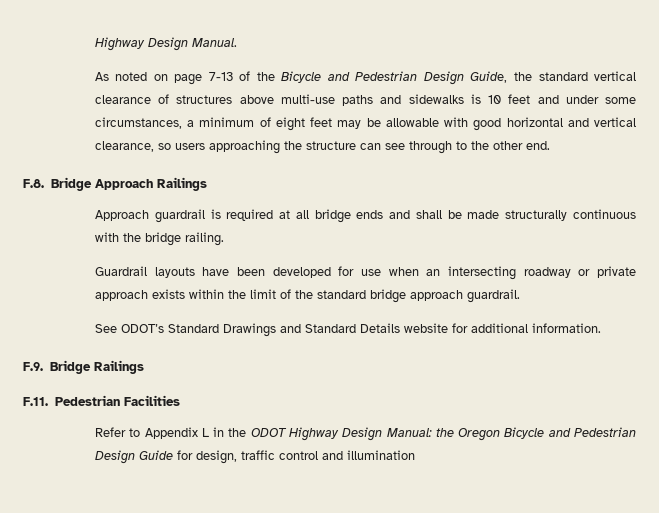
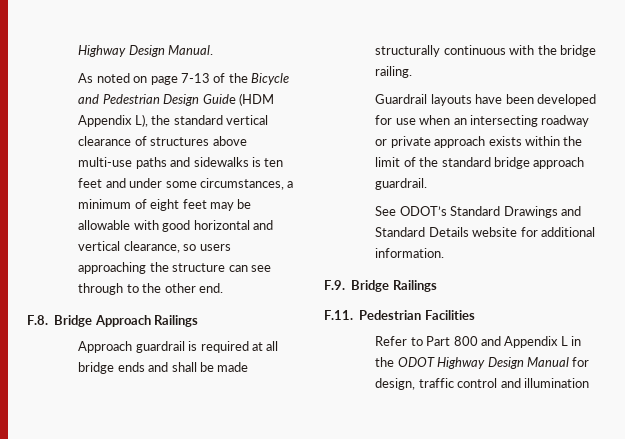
- As noted on page 7-13 of the Bicycle and Pedestrian Design Guide, the standard vertical clearance of structures above multi-use paths and sidewalks is 10 feet and under some circumstances, a minimum of eight feet may be allowable with good horizontal and vertical clearance, so users approaching the structure can see through to the other end.
+ As noted on page 7-13 of the Bicycle and Pedestrian Design Guide (HDM Appendix L), the standard vertical clearance of structures above multi-use paths and sidewalks is ten feet and under some circumstances, a minimum of eight feet may be allowable with good horizontal and vertical clearance, so users approaching the structure can see through to the other end.
- Refer to Appendix L in the ODOT Highway Design Manual: the Oregon Bicycle and Pedestrian Design Guide for design, traffic control and illumination
+ Refer to Part 800 and Appendix L in the ODOT Highway Design Manual for design, traffic control and illumination

